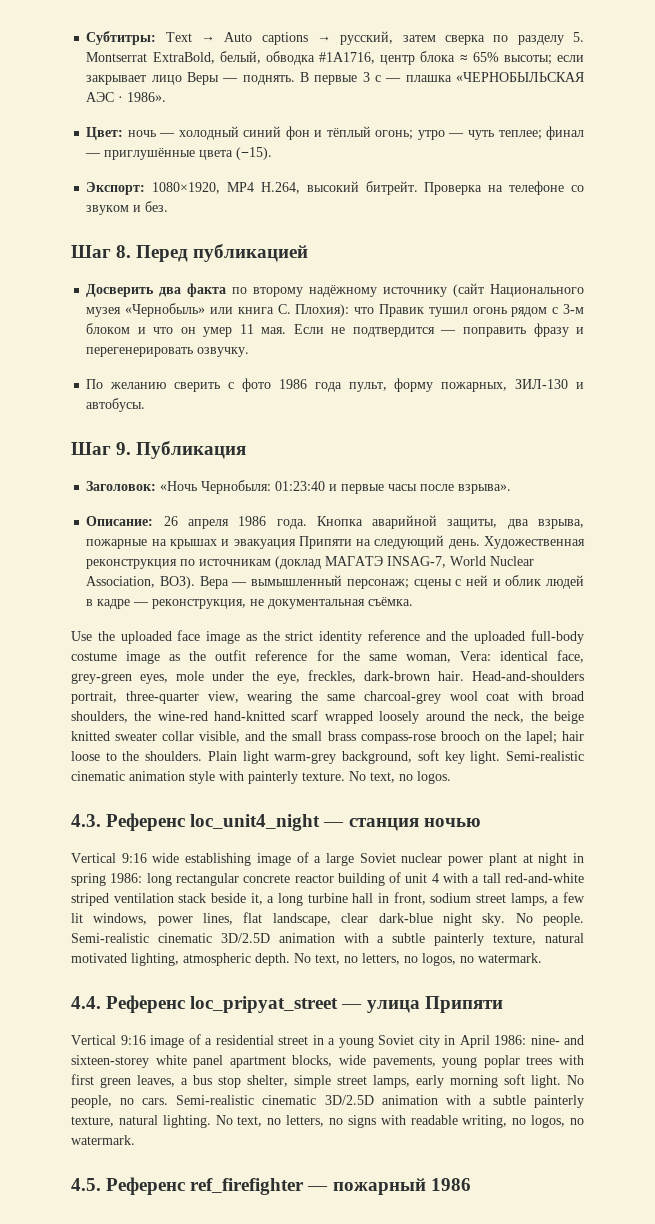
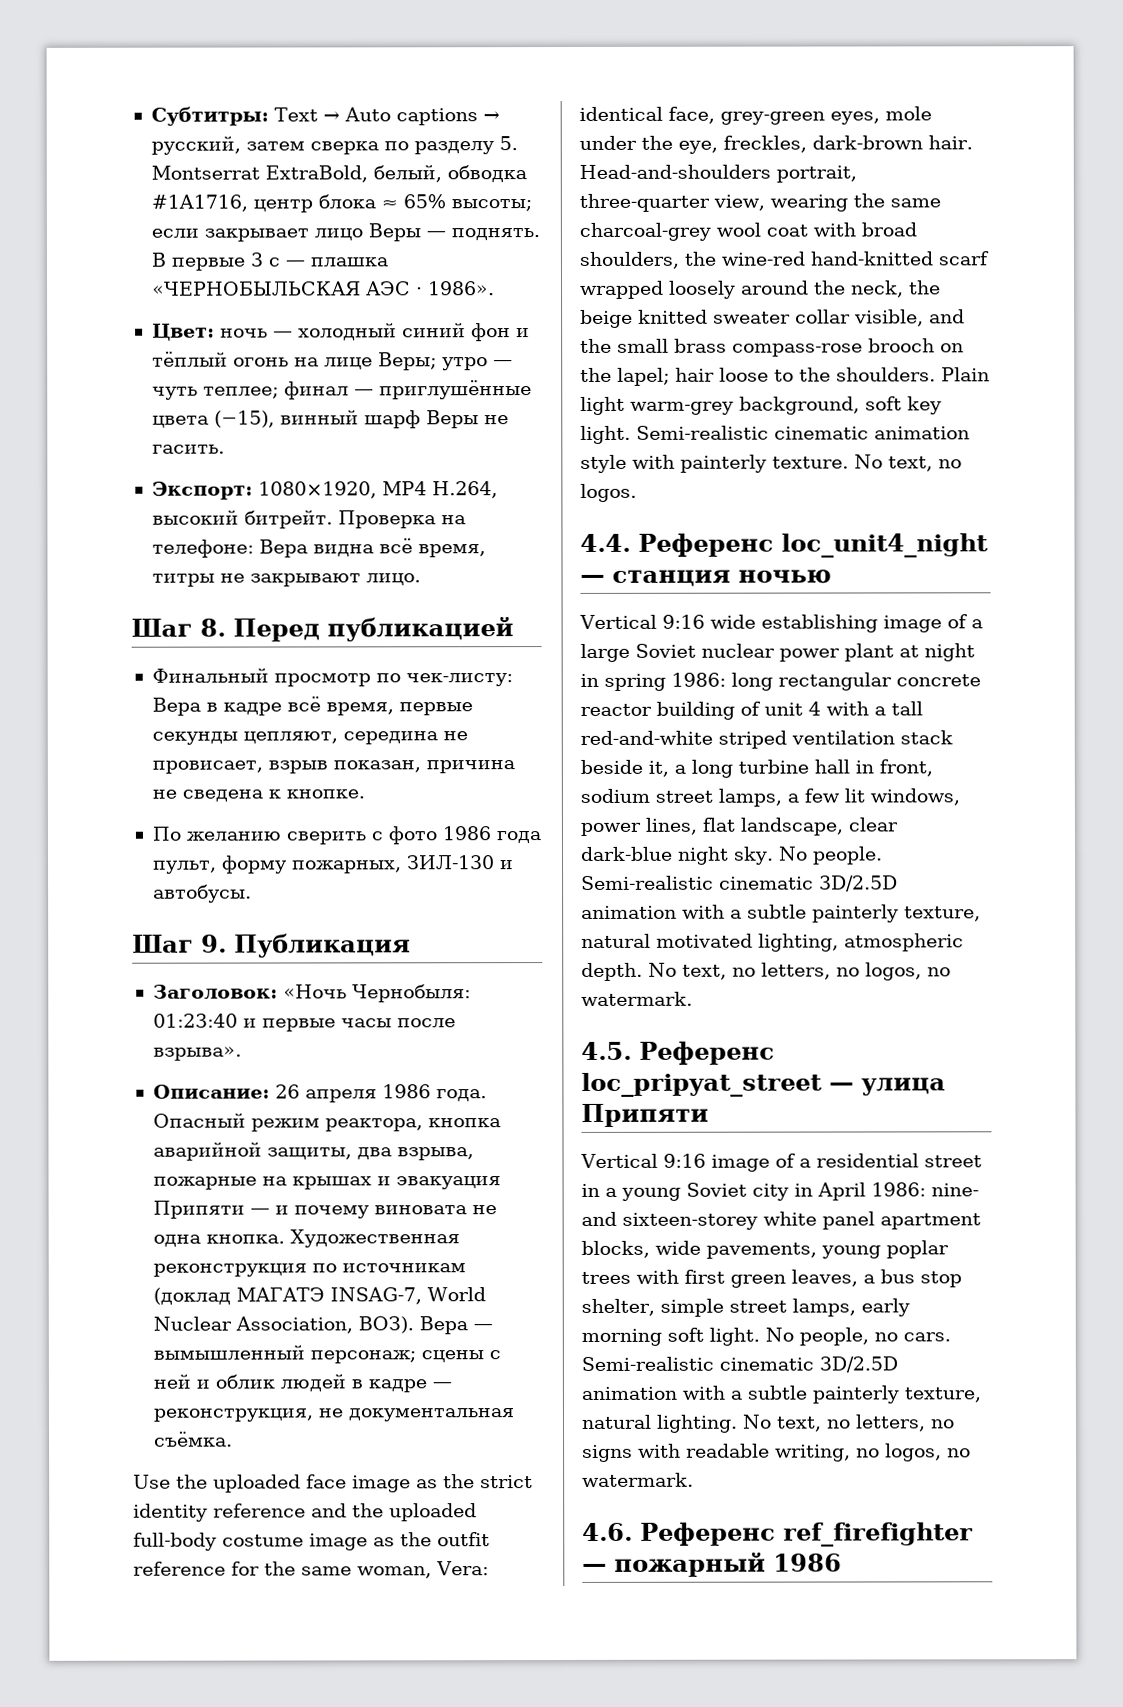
- Цвет: ночь — холодный синий фон и тёплый огонь; утро — чуть теплее; финал — приглушённые цвета (−15).
+ Цвет: ночь — холодный синий фон и тёплый огонь на лице Веры; утро — чуть теплее; финал — приглушённые цвета (−15), винный шарф Веры не гасить.
- Проверка на телефоне со звуком и без.
+ Проверка на телефоне: Вера видна всё время, титры не закрывают лицо.
  Шаг 8. Перед публикацией
- Досверить два факта по второму надёжному источнику (сайт Национального музея «Чернобыль» или книга С. Плохия): что Правик тушил огонь рядом с 3-м блоком и что он умер 11 мая. Если не подтвердится — поправить фразу и перегенерировать озвучку.
+ Финальный просмотр по чек-листу: Вера в кадре всё время, первые секунды цепляют, середина не провисает, взрыв показан, причина не сведена к кнопке.
- Кнопка аварийной защиты, два взрыва, пожарные на крышах и эвакуация Припяти на следующий день.
+ Опасный режим реактора, кнопка аварийной защиты, два взрыва, пожарные на крышах и эвакуация Припяти — и почему виновата не одна кнопка.
- 4.3. Референс loc_unit4_night — станция ночью
+ 4.4. Референс loc_unit4_night — станция ночью
- 4.4. Референс loc_pripyat_street — улица Припяти
+ 4.5. Референс loc_pripyat_street — улица Припяти
- 4.5. Референс ref_firefighter — пожарный 1986
+ 4.6. Референс ref_firefighter — пожарный 1986

